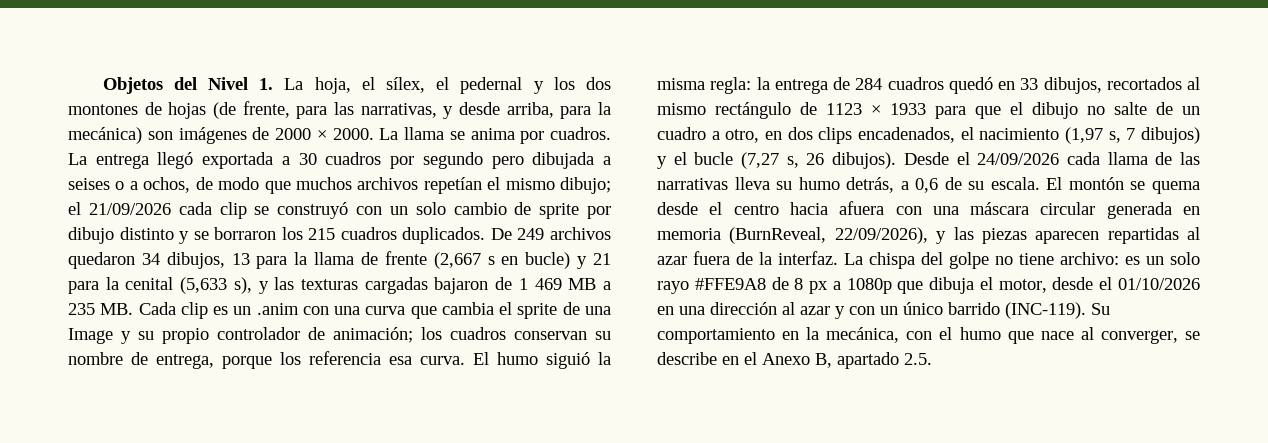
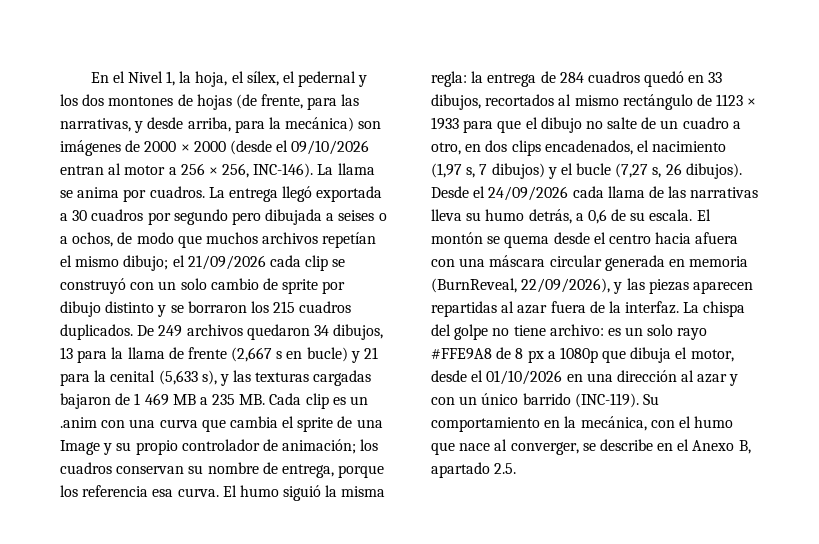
- Objetos del Nivel 1. La hoja, el sílex, el pedernal y los dos montones de hojas (de frente, para las narrativas, y desde arriba, para la mecánica) son imágenes de 2000 × 2000.
+ En el Nivel 1, la hoja, el sílex, el pedernal y los dos montones de hojas (de frente, para las narrativas, y desde arriba, para la mecánica) son imágenes de 2000 × 2000 (desde el 09/10/2026 entran al motor a 256 × 256, INC-146).

